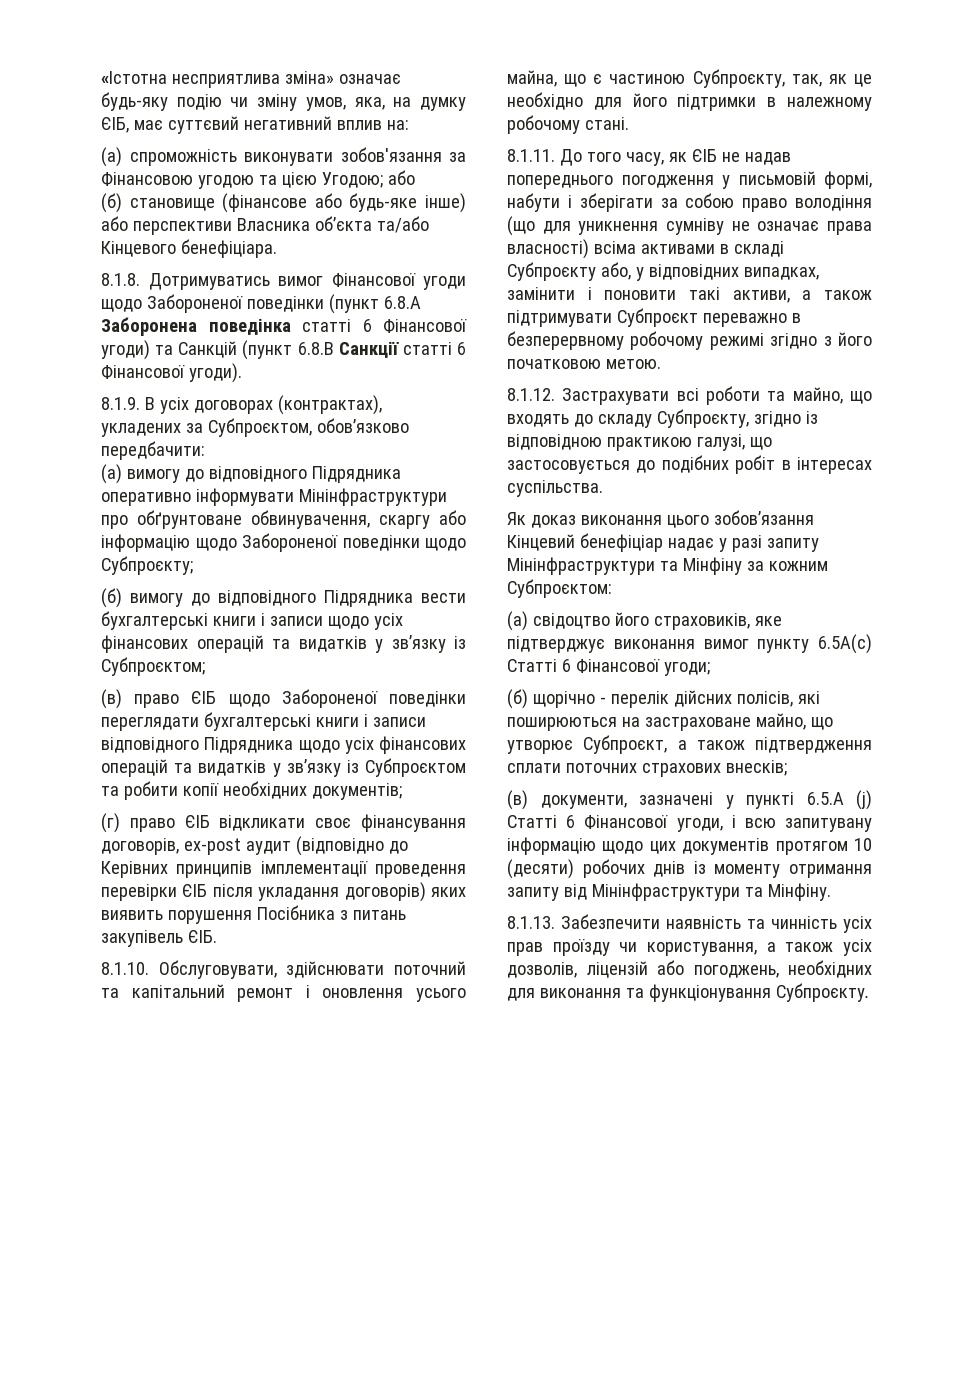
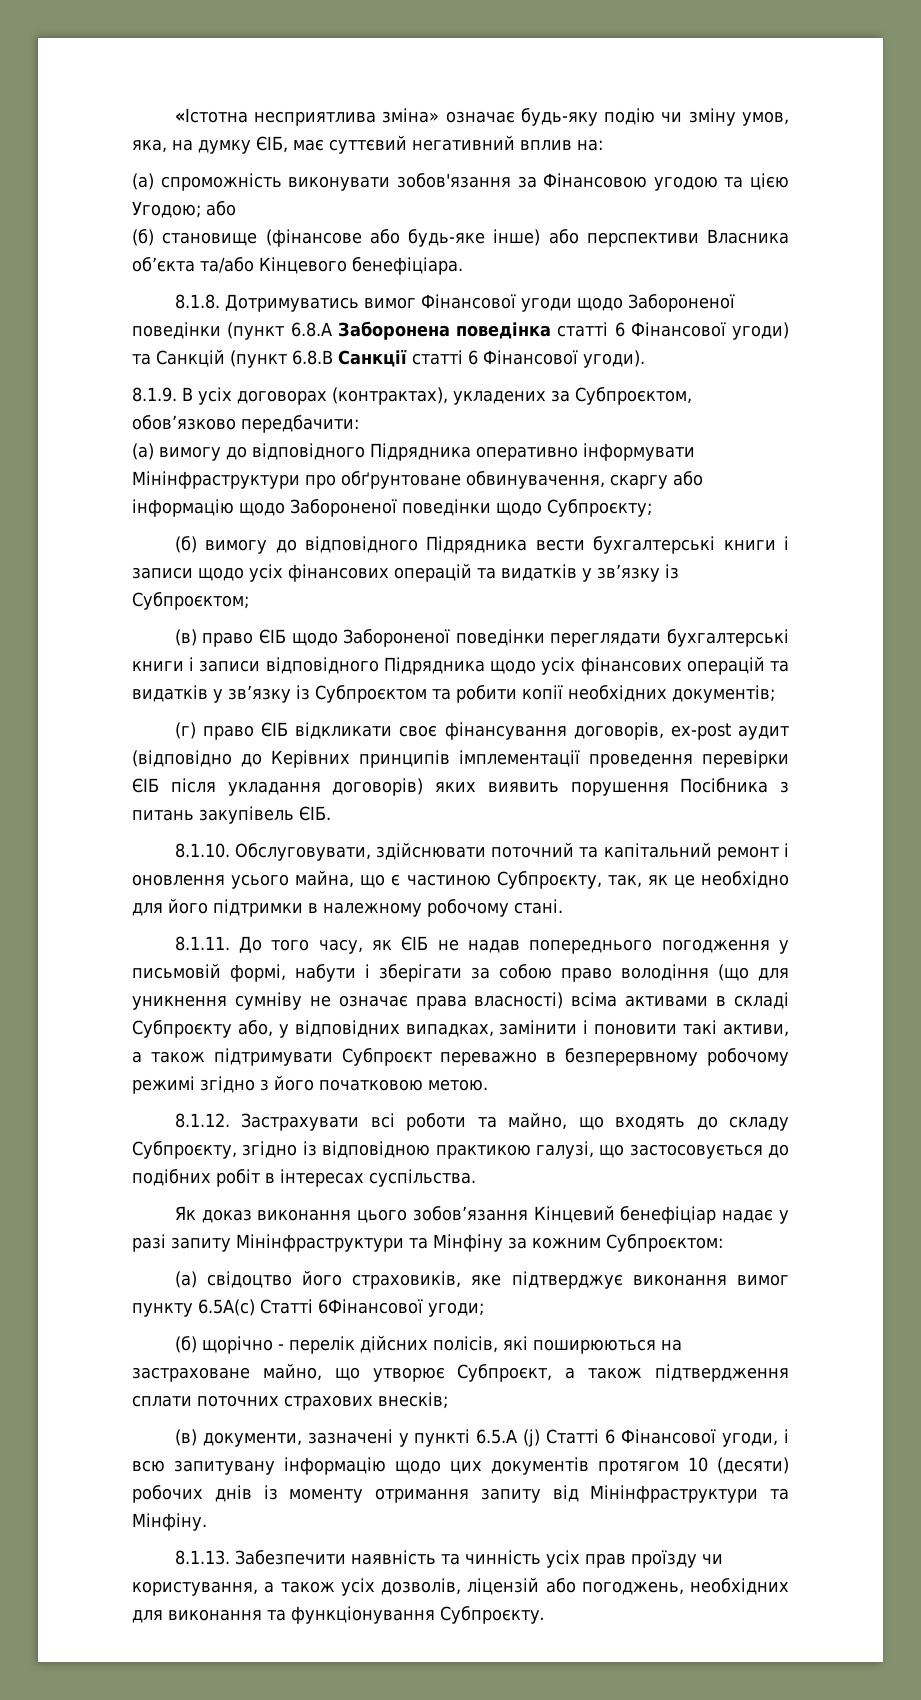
- (а) свідоцтво його страховиків, яке підтверджує виконання вимог пункту 6.5А(c) Статті 6 Фінансової угоди;
+ (а) свідоцтво його страховиків, яке підтверджує виконання вимог пункту 6.5А(c) Статті 6Фінансової угоди;

